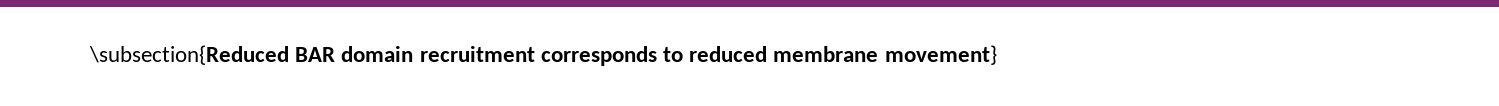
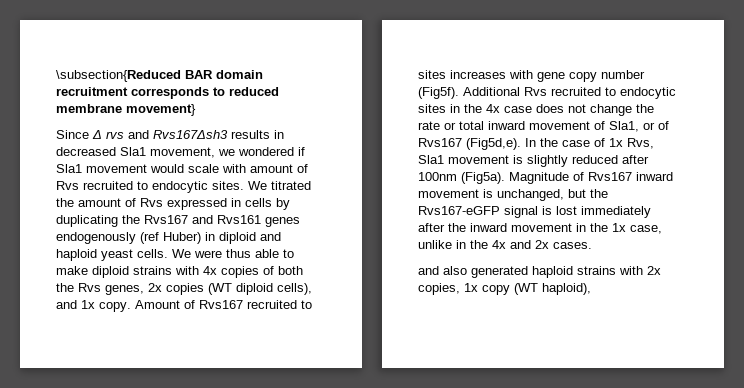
+ Since Δ rvs and Rvs167Δsh3 results in decreased Sla1 movement, we wondered if Sla1 movement would scale with amount of Rvs recruited to endocytic sites. We titrated the amount of Rvs expressed in cells by duplicating the Rvs167 and Rvs161 genes endogenously (ref Huber) in diploid and haploid yeast cells. We were thus able to make diploid strains with 4x copies of both the Rvs genes, 2x copies (WT diploid cells), and 1x copy. Amount of Rvs167 recruited to sites increases with gene copy number (Fig5f). Additional Rvs recruited to endocytic sites in the 4x case does not change the rate or total inward movement of Sla1, or of Rvs167 (Fig5d,e). In the case of 1x Rvs, Sla1 movement is slightly reduced after 100nm (Fig5a). Magnitude of Rvs167 inward movement is unchanged, but the Rvs167-eGFP signal is lost immediately after the inward movement in the 1x case, unlike in the 4x and 2x cases.
+ and also generated haploid strains with 2x copies, 1x copy (WT haploid),

